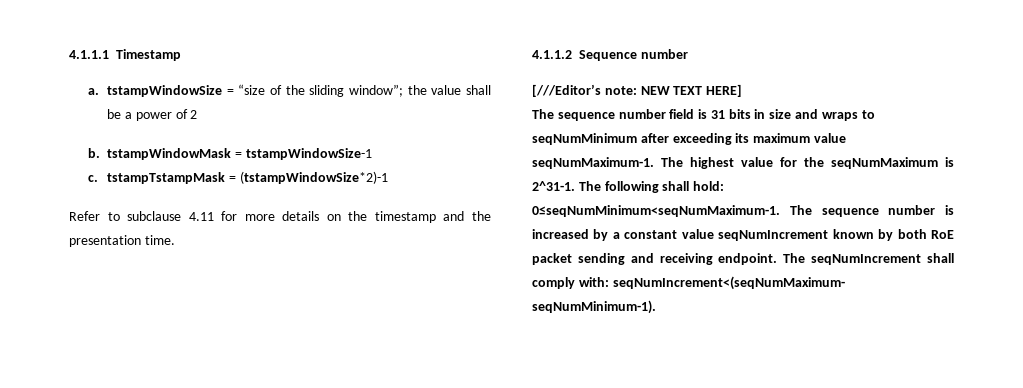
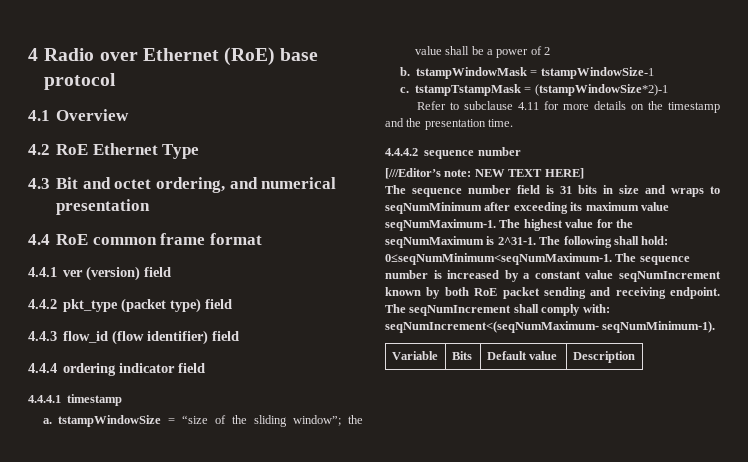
- 4.1.1.1 Timestamp
+ 4 Radio over Ethernet (RoE) base protocol
+ 4.1 Overview
+ 4.2 RoE Ethernet Type
+ 4.3 Bit and octet ordering, and numerical presentation
+ 4.4 RoE common frame format
+ 4.4.1 ver (version) field
+ 4.4.2 pkt_type (packet type) field
+ 4.4.3 flow_id (flow identifier) field
+ 4.4.4 ordering indicator field
+ 4.4.4.1 timestamp
- 4.1.1.2 Sequence number
+ 4.4.4.2 sequence number
+ Variable | Bits | Default value | Description

